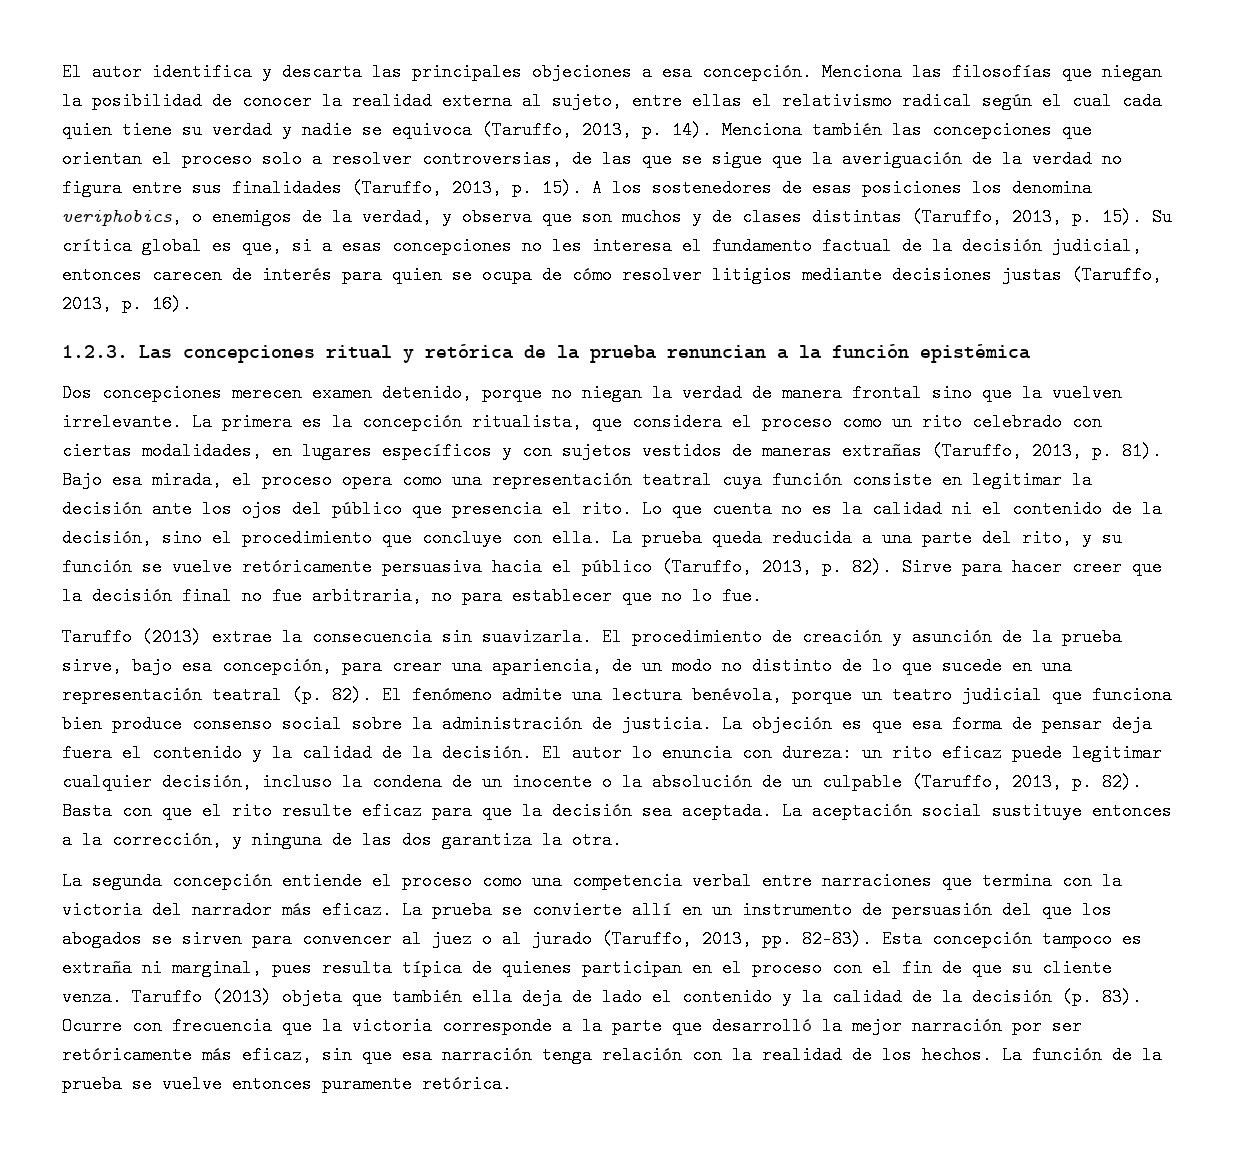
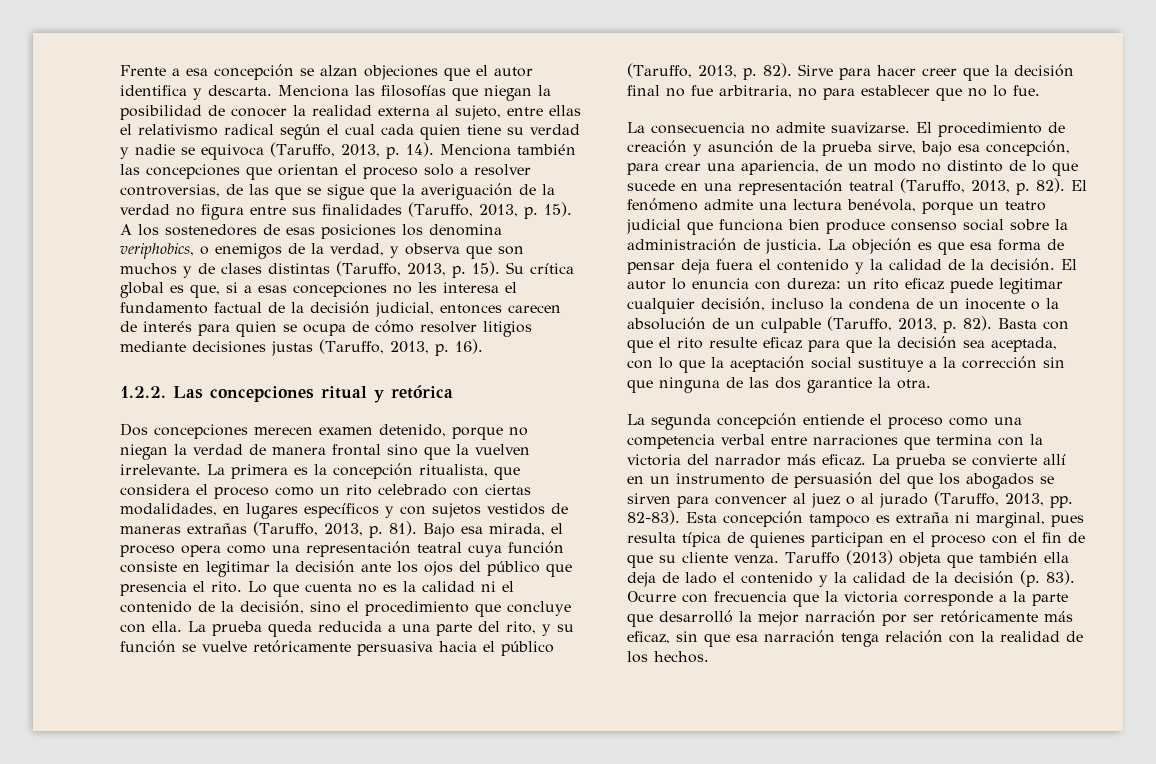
- El autor identifica y descarta las principales objeciones a esa concepción.
+ Frente a esa concepción se alzan objeciones que el autor identifica y descarta.
- 1.2.3. Las concepciones ritual y retórica de la prueba renuncian a la función epistémica
+ 1.2.2. Las concepciones ritual y retórica
- Taruffo (2013) extrae la consecuencia sin suavizarla.
+ La consecuencia no admite suavizarse.
- El procedimiento de creación y asunción de la prueba sirve, bajo esa concepción, para crear una apariencia, de un modo no distinto de lo que sucede en una representación teatral (p. 82).
+ El procedimiento de creación y asunción de la prueba sirve, bajo esa concepción, para crear una apariencia, de un modo no distinto de lo que sucede en una representación teatral (Taruffo, 2013, p. 82).
- Basta con que el rito resulte eficaz para que la decisión sea aceptada. La aceptación social sustituye entonces a la corrección, y ninguna de las dos garantiza la otra.
+ Basta con que el rito resulte eficaz para que la decisión sea aceptada, con lo que la aceptación social sustituye a la corrección sin que ninguna de las dos garantice la otra.
- La función de la prueba se vuelve entonces puramente retórica.

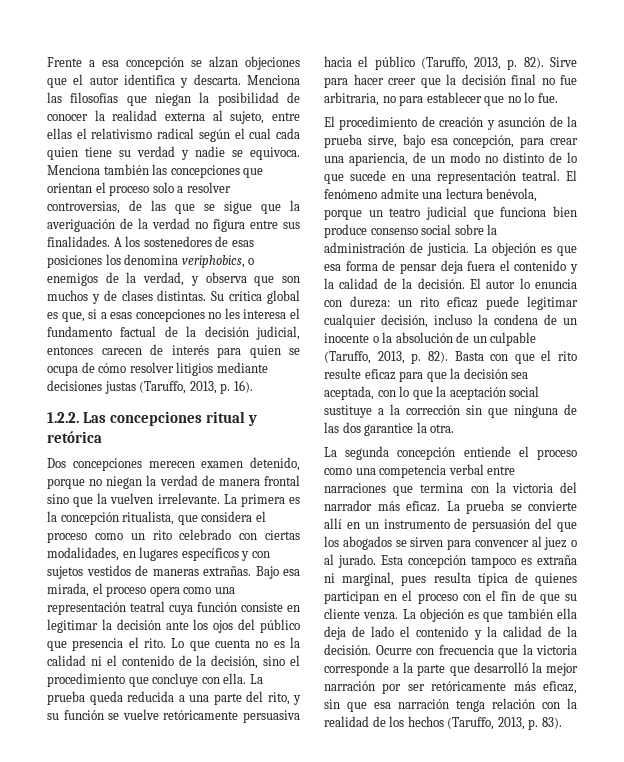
- Menciona las filosofías que niegan la posibilidad de conocer la realidad externa al sujeto, entre ellas el relativismo radical según el cual cada quien tiene su verdad y nadie se equivoca (Taruffo, 2013, p. 14).
+ Menciona las filosofías que niegan la posibilidad de conocer la realidad externa al sujeto, entre ellas el relativismo radical según el cual cada quien tiene su verdad y nadie se equivoca.
- Menciona también las concepciones que orientan el proceso solo a resolver controversias, de las que se sigue que la averiguación de la verdad no figura entre sus finalidades (Taruffo, 2013, p. 15).
+ Menciona también las concepciones que orientan el proceso solo a resolver controversias, de las que se sigue que la averiguación de la verdad no figura entre sus finalidades.
- A los sostenedores de esas posiciones los denomina veriphobics, o enemigos de la verdad, y observa que son muchos y de clases distintas (Taruffo, 2013, p. 15).
+ A los sostenedores de esas posiciones los denomina veriphobics, o enemigos de la verdad, y observa que son muchos y de clases distintas.
- La primera es la concepción ritualista, que considera el proceso como un rito celebrado con ciertas modalidades, en lugares específicos y con sujetos vestidos de maneras extrañas (Taruffo, 2013, p. 81).
+ La primera es la concepción ritualista, que considera el proceso como un rito celebrado con ciertas modalidades, en lugares específicos y con sujetos vestidos de maneras extrañas.
- La consecuencia no admite suavizarse. El procedimiento de creación y asunción de la prueba sirve, bajo esa concepción, para crear una apariencia, de un modo no distinto de lo que sucede en una representación teatral (Taruffo, 2013, p. 82).
+ El procedimiento de creación y asunción de la prueba sirve, bajo esa concepción, para crear una apariencia, de un modo no distinto de lo que sucede en una representación teatral.
- La prueba se convierte allí en un instrumento de persuasión del que los abogados se sirven para convencer al juez o al jurado (Taruffo, 2013, pp. 82-83).
+ La prueba se convierte allí en un instrumento de persuasión del que los abogados se sirven para convencer al juez o al jurado.
- Taruffo (2013) objeta que también ella deja de lado el contenido y la calidad de la decisión (p. 83).
+ La objeción es que también ella deja de lado el contenido y la calidad de la decisión.
- Ocurre con frecuencia que la victoria corresponde a la parte que desarrolló la mejor narración por ser retóricamente más eficaz, sin que esa narración tenga relación con la realidad de los hechos.
+ Ocurre con frecuencia que la victoria corresponde a la parte que desarrolló la mejor narración por ser retóricamente más eficaz, sin que esa narración tenga relación con la realidad de los hechos (Taruffo, 2013, p. 83).

